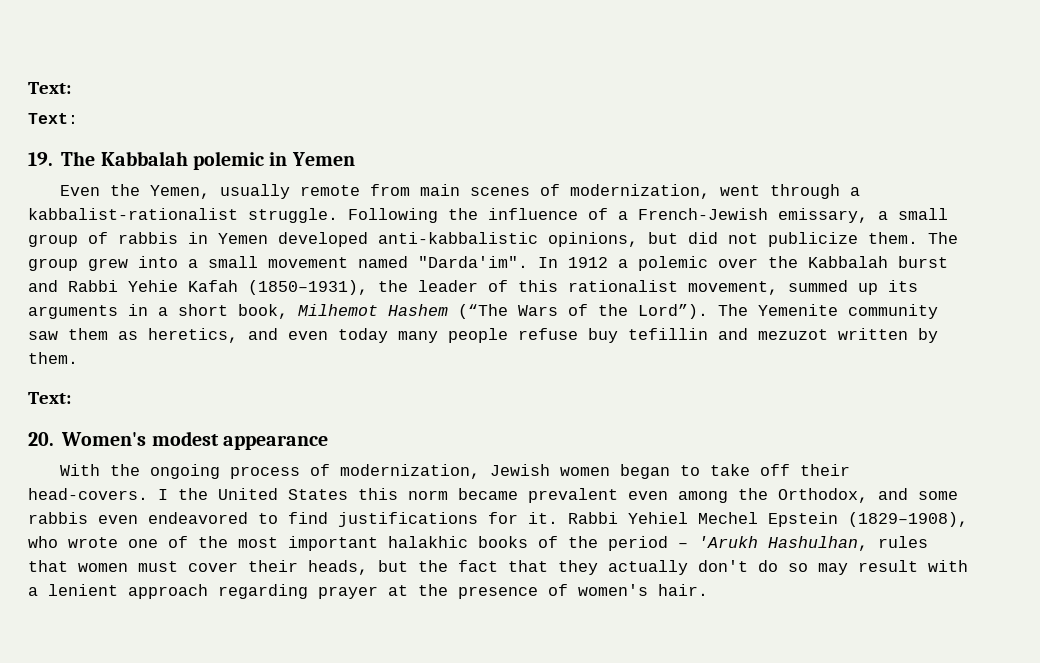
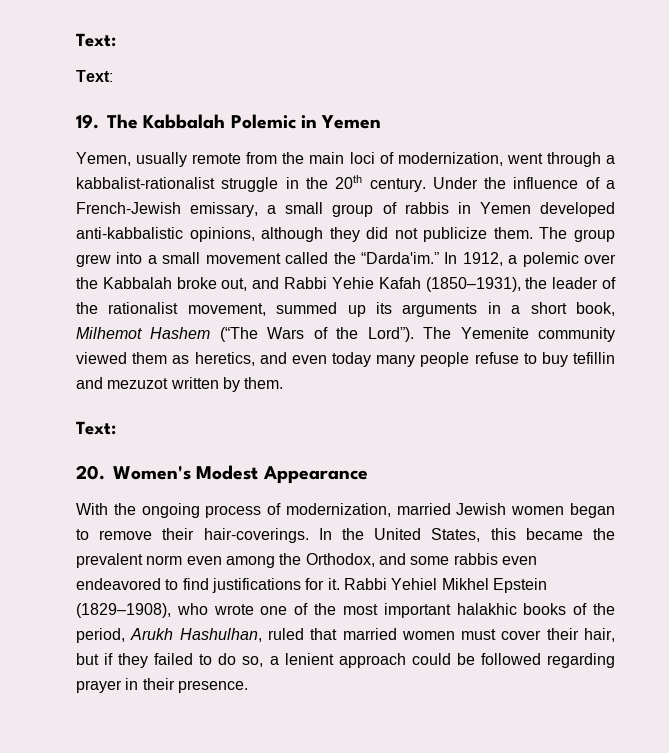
- 19. The Kabbalah polemic in Yemen
+ 19. The Kabbalah Polemic in Yemen
- Even the Yemen, usually remote from main scenes of modernization, went through a kabbalist-rationalist struggle. Following the influence of a French-Jewish emissary, a small group of rabbis in Yemen developed anti-kabbalistic opinions, but did not publicize them.
+ Yemen, usually remote from the main loci of modernization, went through a kabbalist-rationalist struggle in the 20th century. Under the influence of a French-Jewish emissary, a small group of rabbis in Yemen developed anti-kabbalistic opinions, although they did not publicize them.
- The group grew into a small movement named "Darda'im". In 1912 a polemic over the Kabbalah burst and Rabbi Yehie Kafah (1850–1931), the leader of this rationalist movement, summed up its arguments in a short book, Milhemot Hashem (“The Wars of the Lord”).
+ The group grew into a small movement called the “Darda'im.” In 1912, a polemic over the Kabbalah broke out, and Rabbi Yehie Kafah (1850–1931), the leader of the rationalist movement, summed up its arguments in a short book, Milhemot Hashem (“The Wars of the Lord”).
- The Yemenite community saw them as heretics, and even today many people refuse buy tefillin and mezuzot written by them.
+ The Yemenite community viewed them as heretics, and even today many people refuse to buy tefillin and mezuzot written by them.
- 20. Women's modest appearance
+ 20. Women's Modest Appearance
- With the ongoing process of modernization, Jewish women began to take off their head-covers. I the United States this norm became prevalent even among the Orthodox, and some rabbis even endeavored to find justifications for it.
+ With the ongoing process of modernization, married Jewish women began to remove their hair-coverings. In the United States, this became the prevalent norm even among the Orthodox, and some rabbis even endeavored to find justifications for it.
- Rabbi Yehiel Mechel Epstein (1829–1908), who wrote one of the most important halakhic books of the period – 'Arukh Hashulhan, rules that women must cover their heads, but the fact that they actually don't do so may result with a lenient approach regarding prayer at the presence of women's hair.
+ Rabbi Yehiel Mikhel Epstein (1829–1908), who wrote one of the most important halakhic books of the period, Arukh Hashulhan, ruled that married women must cover their hair, but if they failed to do so, a lenient approach could be followed regarding prayer in their presence.

